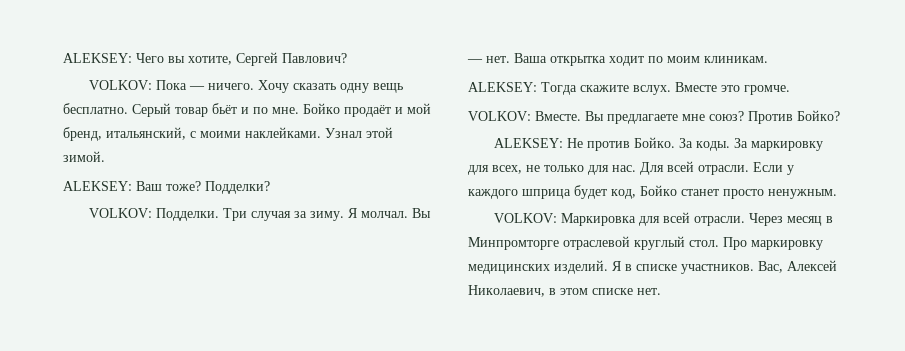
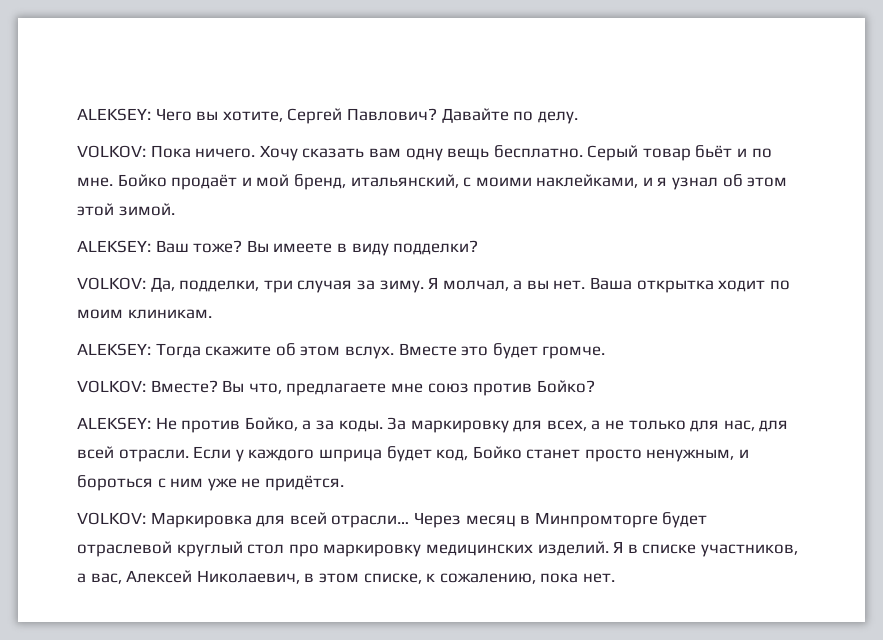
+ Давайте по делу.
- VOLKOV: Пока — ничего.
+ VOLKOV: Пока ничего.
- Хочу сказать одну вещь бесплатно.
+ Хочу сказать вам одну вещь бесплатно.
- Бойко продаёт и мой бренд, итальянский, с моими наклейками. Узнал этой зимой.
+ Бойко продаёт и мой бренд, итальянский, с моими наклейками, и я узнал об этом этой зимой.
- Подделки?
- VOLKOV: Подделки. Три случая за зиму.
+ Вы имеете в виду подделки?
+ VOLKOV: Да, подделки, три случая за зиму.
- Я молчал. Вы — нет.
+ Я молчал, а вы нет.
- ALEKSEY: Тогда скажите вслух.
+ ALEKSEY: Тогда скажите об этом вслух.
- Вместе это громче.
+ Вместе это будет громче.
- VOLKOV: Вместе. Вы предлагаете мне союз? Против Бойко?
+ VOLKOV: Вместе? Вы что, предлагаете мне союз против Бойко?
- ALEKSEY: Не против Бойко. За коды.
+ ALEKSEY: Не против Бойко, а за коды.
- За маркировку для всех, не только для нас. Для всей отрасли.
+ За маркировку для всех, а не только для нас, для всей отрасли.
- Если у каждого шприца будет код, Бойко станет просто ненужным.
+ Если у каждого шприца будет код, Бойко станет просто ненужным, и бороться с ним уже не придётся.
- VOLKOV: Маркировка для всей отрасли.
+ VOLKOV: Маркировка для всей отрасли…
- Через месяц в Минпромторге отраслевой круглый стол. Про маркировку медицинских изделий.
+ Через месяц в Минпромторге будет отраслевой круглый стол про маркировку медицинских изделий.
- Я в списке участников. Вас, Алексей Николаевич, в этом списке нет.
+ Я в списке участников, а вас, Алексей Николаевич, в этом списке, к сожалению, пока нет.

